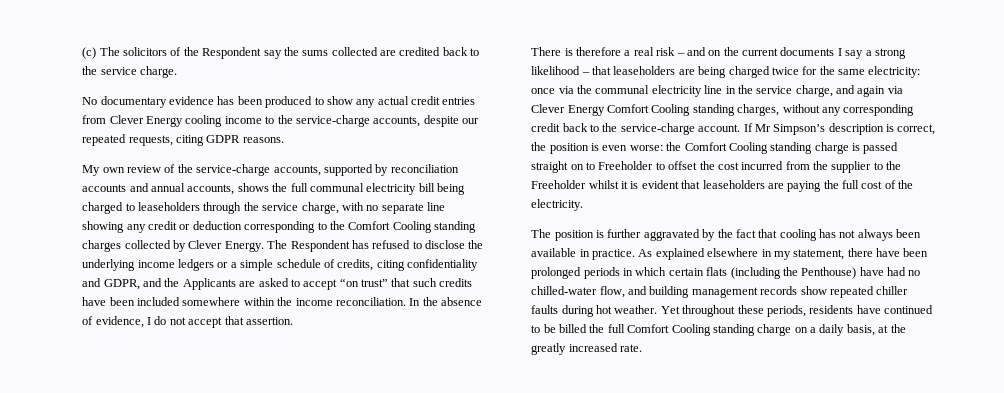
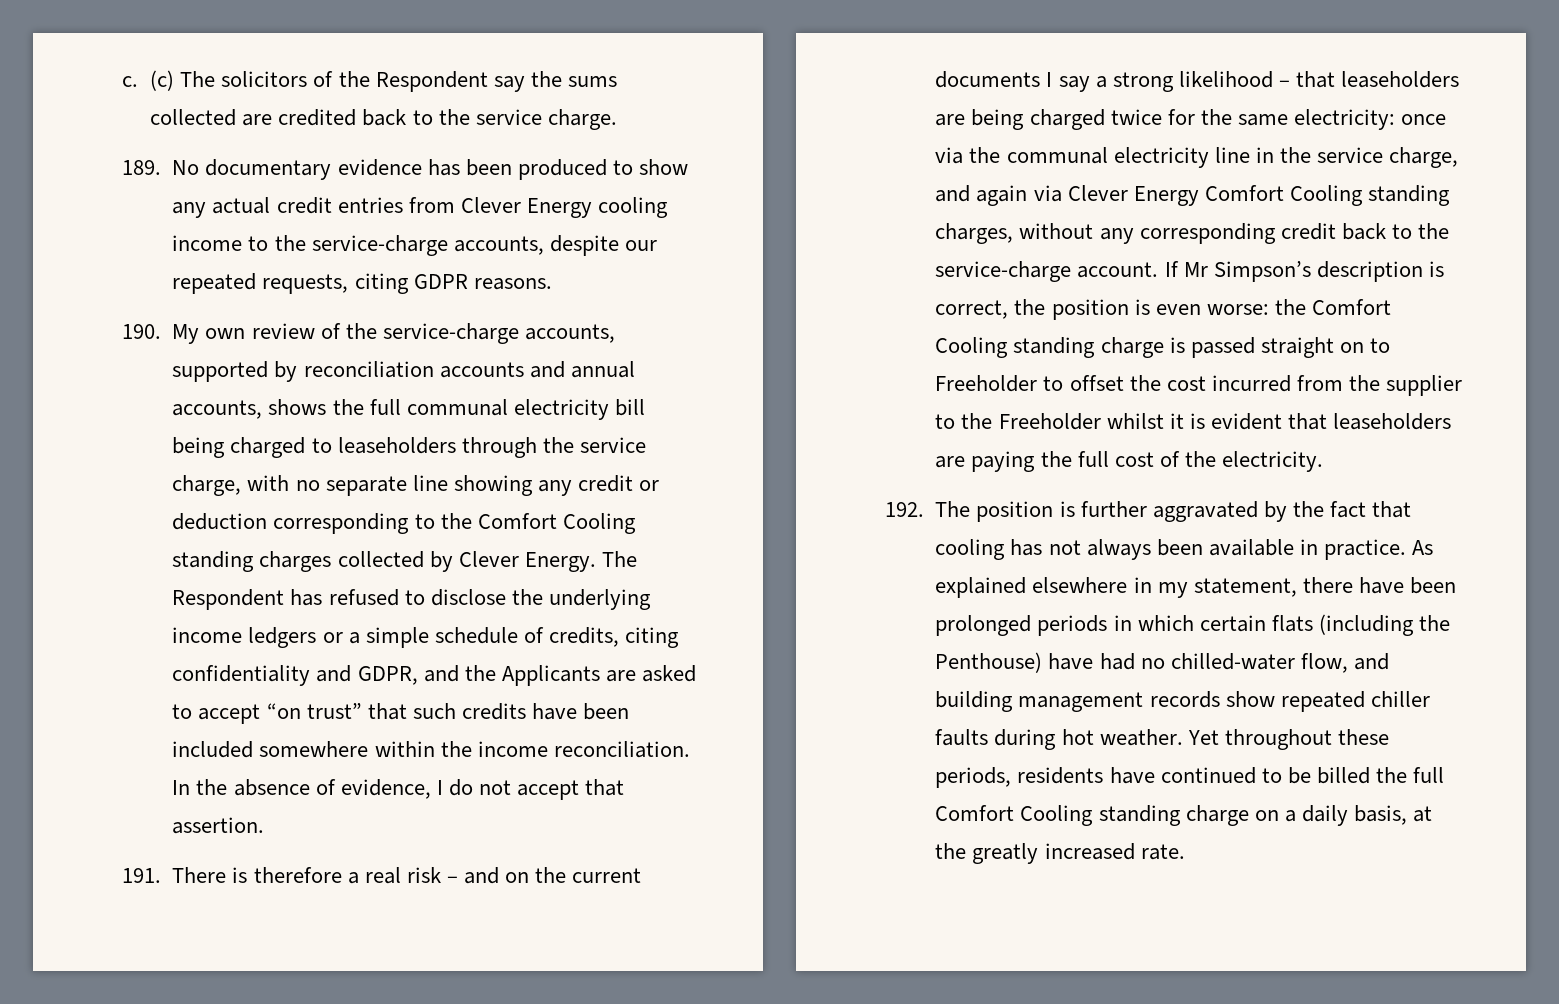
+ c.
- No documentary evidence has been produced to show any actual credit entries from Clever Energy cooling income to the service-charge accounts, despite our repeated requests, citing GDPR reasons.
+ 189. No documentary evidence has been produced to show any actual credit entries from Clever Energy cooling income to the service-charge accounts, despite our repeated requests, citing GDPR reasons.
- My own review of the service-charge accounts, supported by reconciliation accounts and annual accounts, shows the full communal electricity bill being charged to leaseholders through the service charge, with no separate line showing any credit or deduction corresponding to the Comfort Cooling standing charges collected by Clever Energy.
+ 190. My own review of the service-charge accounts, supported by reconciliation accounts and annual accounts, shows the full communal electricity bill being charged to leaseholders through the service charge, with no separate line showing any credit or deduction corresponding to the Comfort Cooling standing charges collected by Clever Energy.
- There is therefore a real risk – and on the current documents I say a strong likelihood – that leaseholders are being charged twice for the same electricity: once via the communal electricity line in the service charge, and again via Clever Energy Comfort Cooling standing charges, without any corresponding credit back to the service-charge account.
+ 191. There is therefore a real risk – and on the current documents I say a strong likelihood – that leaseholders are being charged twice for the same electricity: once via the communal electricity line in the service charge, and again via Clever Energy Comfort Cooling standing charges, without any corresponding credit back to the service-charge account.
- The position is further aggravated by the fact that cooling has not always been available in practice.
+ 192. The position is further aggravated by the fact that cooling has not always been available in practice.

